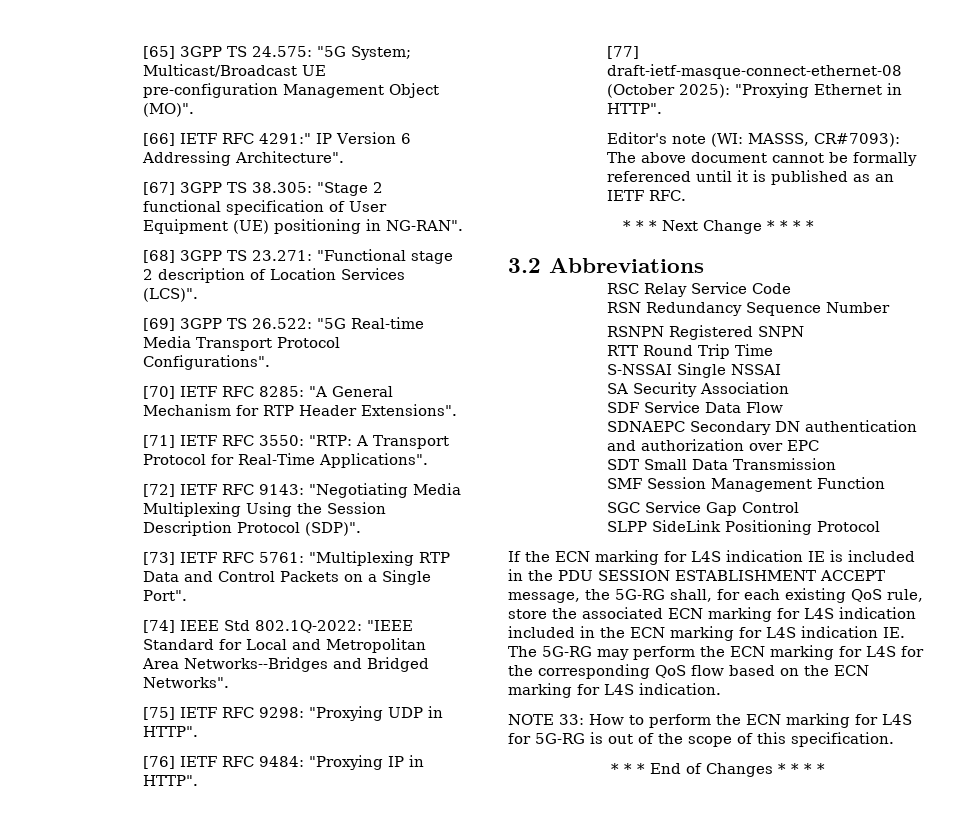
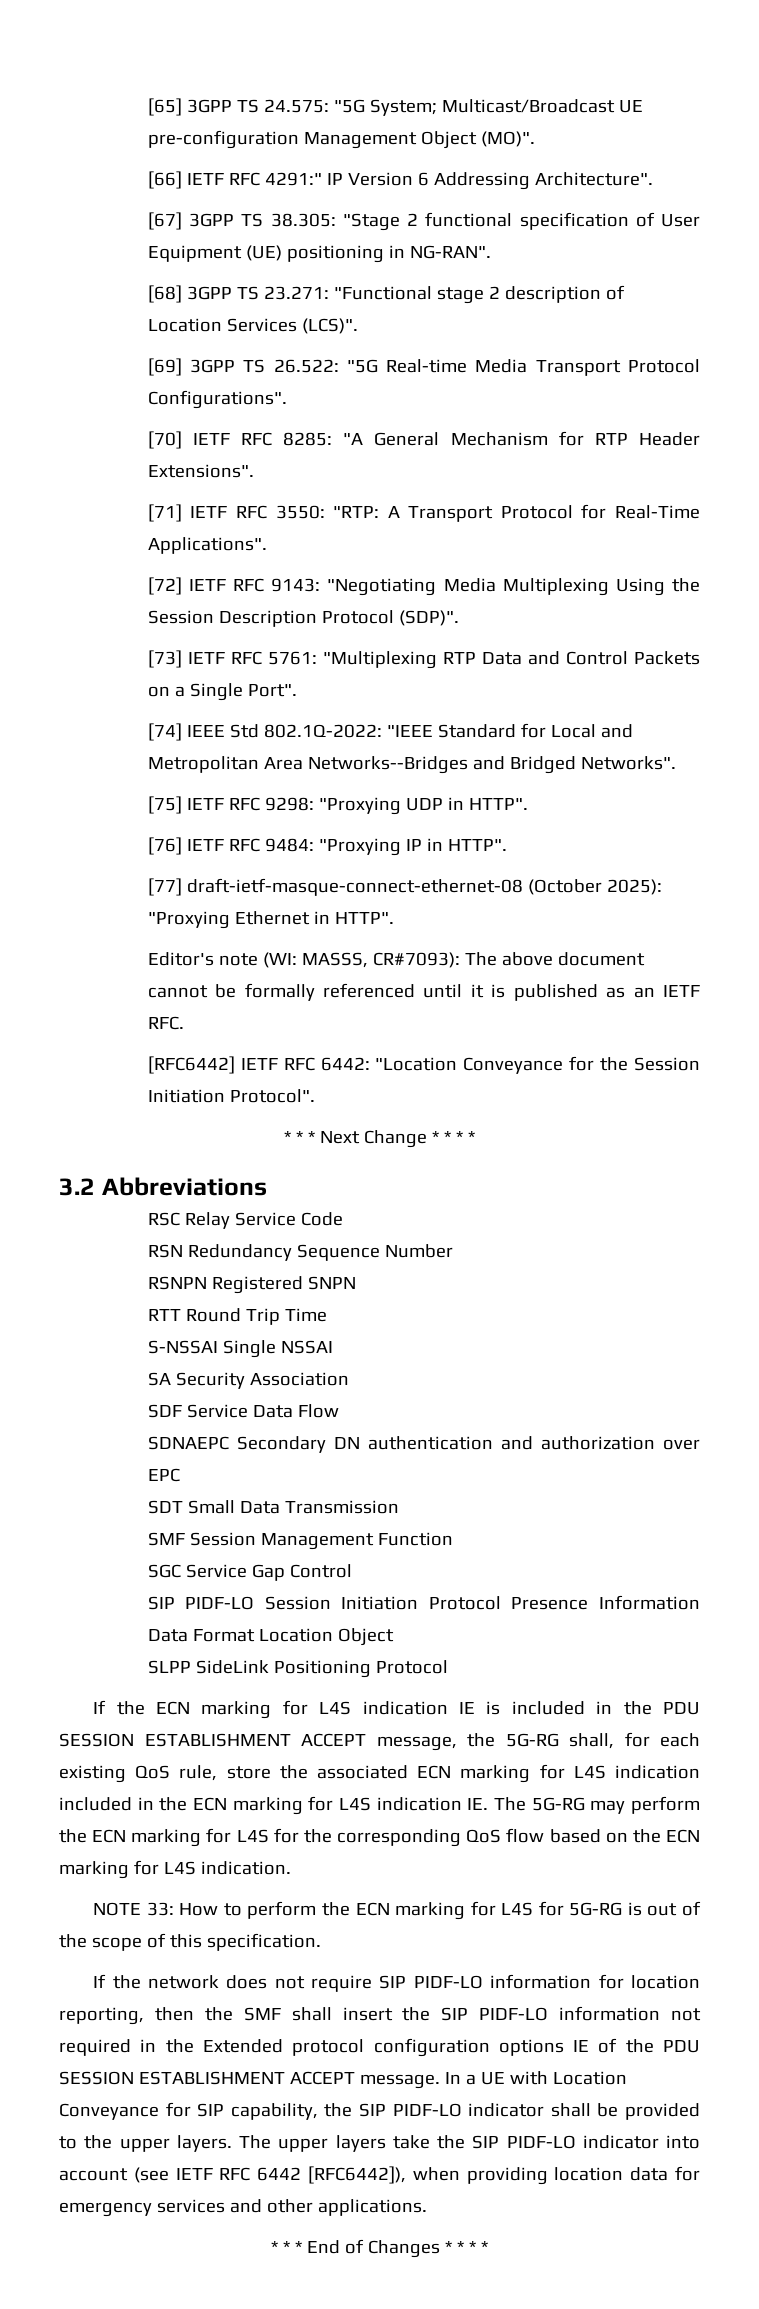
+ [RFC6442] IETF RFC 6442: "Location Conveyance for the Session Initiation Protocol".
+ SIP PIDF-LO Session Initiation Protocol Presence Information Data Format Location Object
+ If the network does not require SIP PIDF-LO information for location reporting, then the SMF shall insert the SIP PIDF-LO information not required in the Extended protocol configuration options IE of the PDU SESSION ESTABLISHMENT ACCEPT message. In a UE with Location Conveyance for SIP capability, the SIP PIDF-LO indicator shall be provided to the upper layers. The upper layers take the SIP PIDF-LO indicator into account (see IETF RFC 6442 [RFC6442]), when providing location data for emergency services and other applications.

